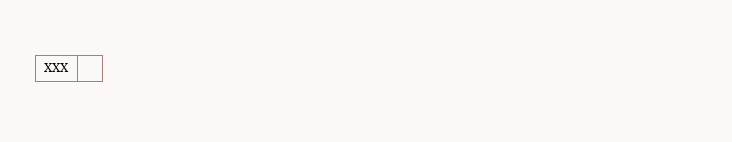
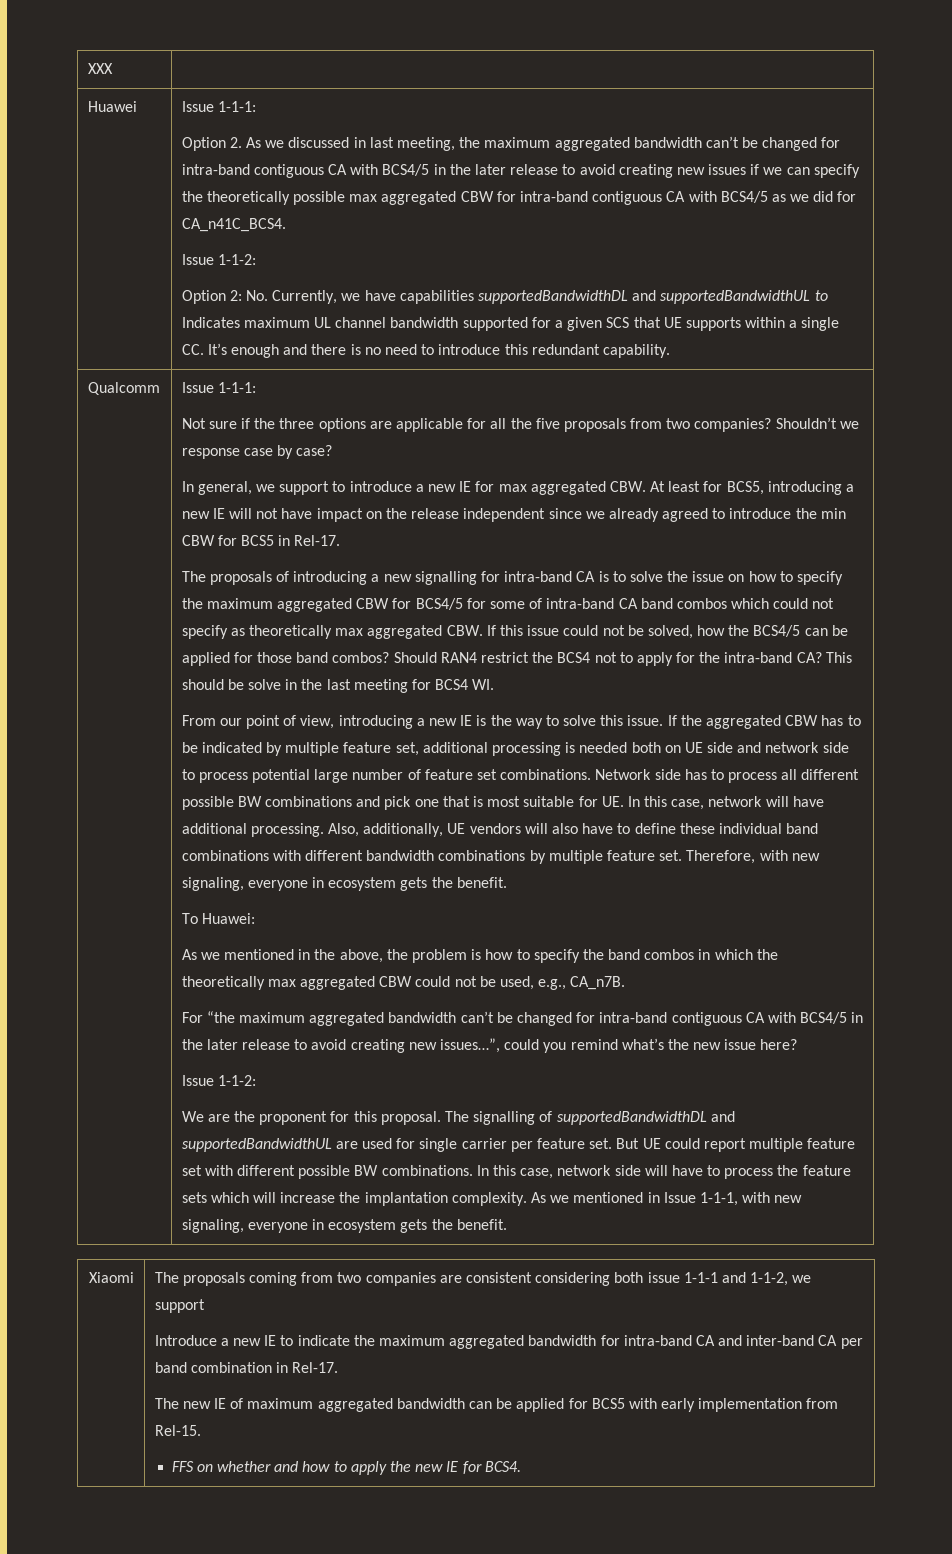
+ Huawei | Issue 1-1-1:
+ Option 2. As we discussed in last meeting, the maximum aggregated bandwidth can’t be changed for intra-band contiguous CA with BCS4/5 in the later release to avoid creating new issues if we can specify the theoretically possible max aggregated CBW for intra-band contiguous CA with BCS4/5 as we did for CA_n41C_BCS4.
+ Issue 1-1-2:
+ Option 2: No. Currently, we have capabilities supportedBandwidthDL and supportedBandwidthUL to Indicates maximum UL channel bandwidth supported for a given SCS that UE supports within a single CC. It’s enough and there is no need to introduce this redundant capability.
+ Qualcomm | Issue 1-1-1:
+ Not sure if the three options are applicable for all the five proposals from two companies? Shouldn’t we response case by case?
+ In general, we support to introduce a new IE for max aggregated CBW. At least for BCS5, introducing a new IE will not have impact on the release independent since we already agreed to introduce the min CBW for BCS5 in Rel-17.
+ The proposals of introducing a new signalling for intra-band CA is to solve the issue on how to specify the maximum aggregated CBW for BCS4/5 for some of intra-band CA band combos which could not specify as theoretically max aggregated CBW. If this issue could not be solved, how the BCS4/5 can be applied for those band combos? Should RAN4 restrict the BCS4 not to apply for the intra-band CA? This should be solve in the last meeting for BCS4 WI.
+ From our point of view, introducing a new IE is the way to solve this issue. If the aggregated CBW has to be indicated by multiple feature set, additional processing is needed both on UE side and network side to process potential large number of feature set combinations. Network side has to process all different possible BW combinations and pick one that is most suitable for UE. In this case, network will have additional processing. Also, additionally, UE vendors will also have to define these individual band combinations with different bandwidth combinations by multiple feature set. Therefore, with new signaling, everyone in ecosystem gets the benefit.
+ To Huawei:
+ As we mentioned in the above, the problem is how to specify the band combos in which the theoretically max aggregated CBW could not be used, e.g., CA_n7B.
+ For “the maximum aggregated bandwidth can’t be changed for intra-band contiguous CA with BCS4/5 in the later release to avoid creating new issues…”, could you remind what’s the new issue here?
+ Issue 1-1-2:
+ We are the proponent for this proposal. The signalling of supportedBandwidthDL and supportedBandwidthUL are used for single carrier per feature set. But UE could report multiple feature set with different possible BW combinations. In this case, network side will have to process the feature sets which will increase the implantation complexity. As we mentioned in Issue 1-1-1, with new signaling, everyone in ecosystem gets the benefit.
+ Xiaomi | The proposals coming from two companies are consistent considering both issue 1-1-1 and 1-1-2, we support
+ Introduce a new IE to indicate the maximum aggregated bandwidth for intra-band CA and inter-band CA per band combination in Rel-17.
+ The new IE of maximum aggregated bandwidth can be applied for BCS5 with early implementation from Rel-15.
+ FFS on whether and how to apply the new IE for BCS4.

